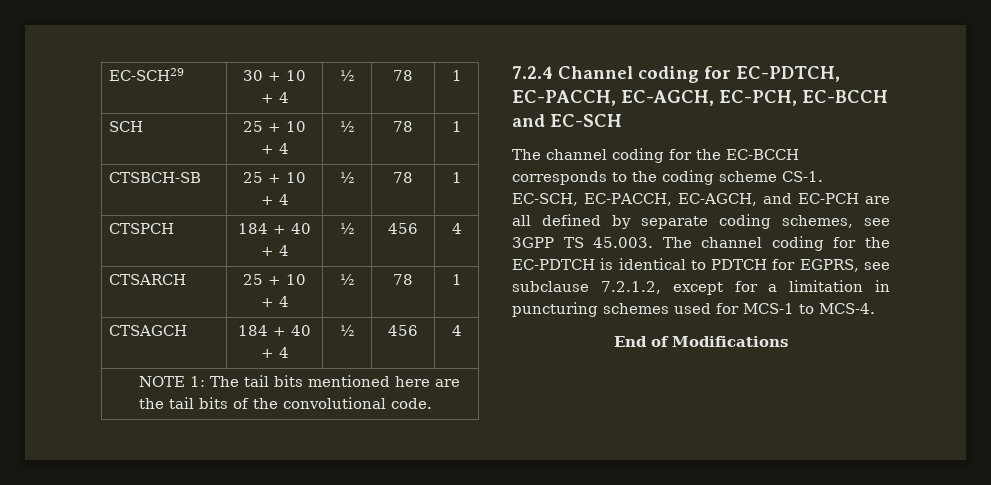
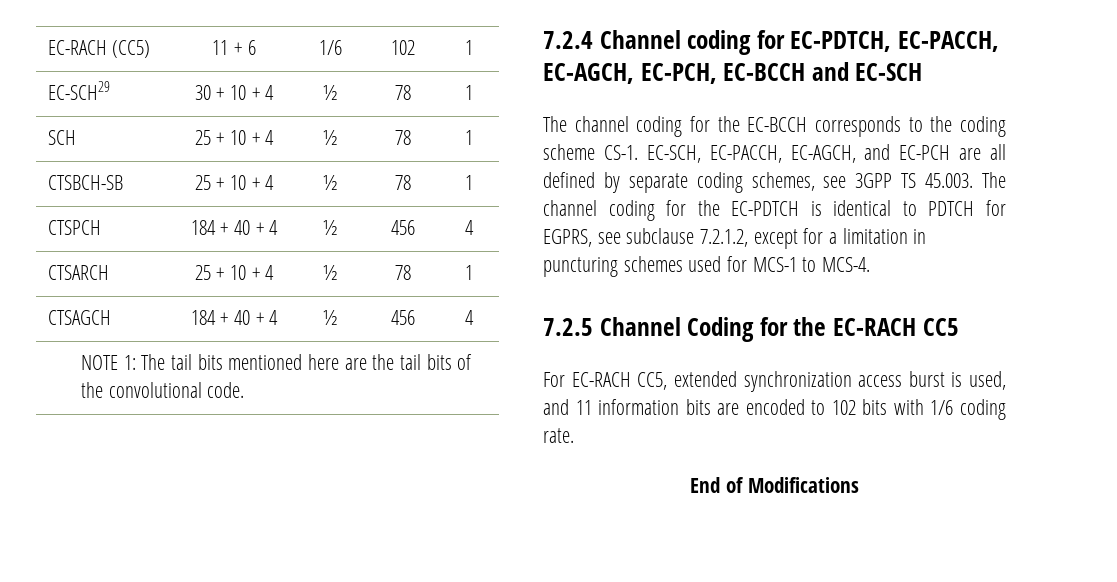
+ EC-RACH (CC5) | 11 + 6 | 1/6 | 102 | 1
+ 7.2.5 Channel Coding for the EC-RACH CC5
+ For EC-RACH CC5, extended synchronization access burst is used, and 11 information bits are encoded to 102 bits with 1/6 coding rate.

